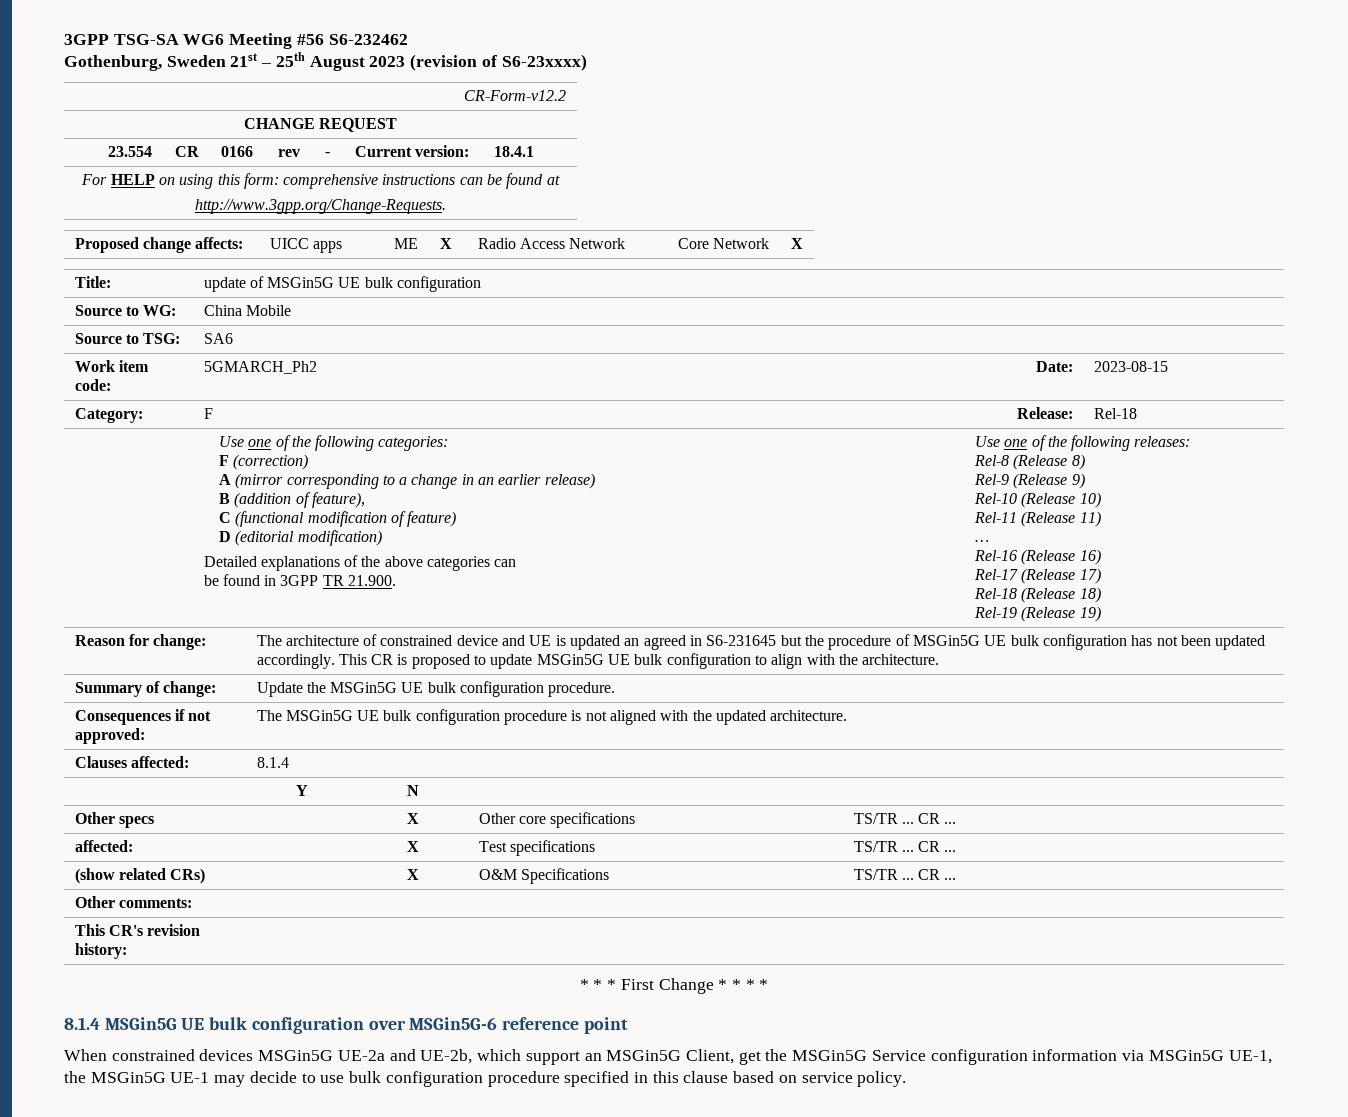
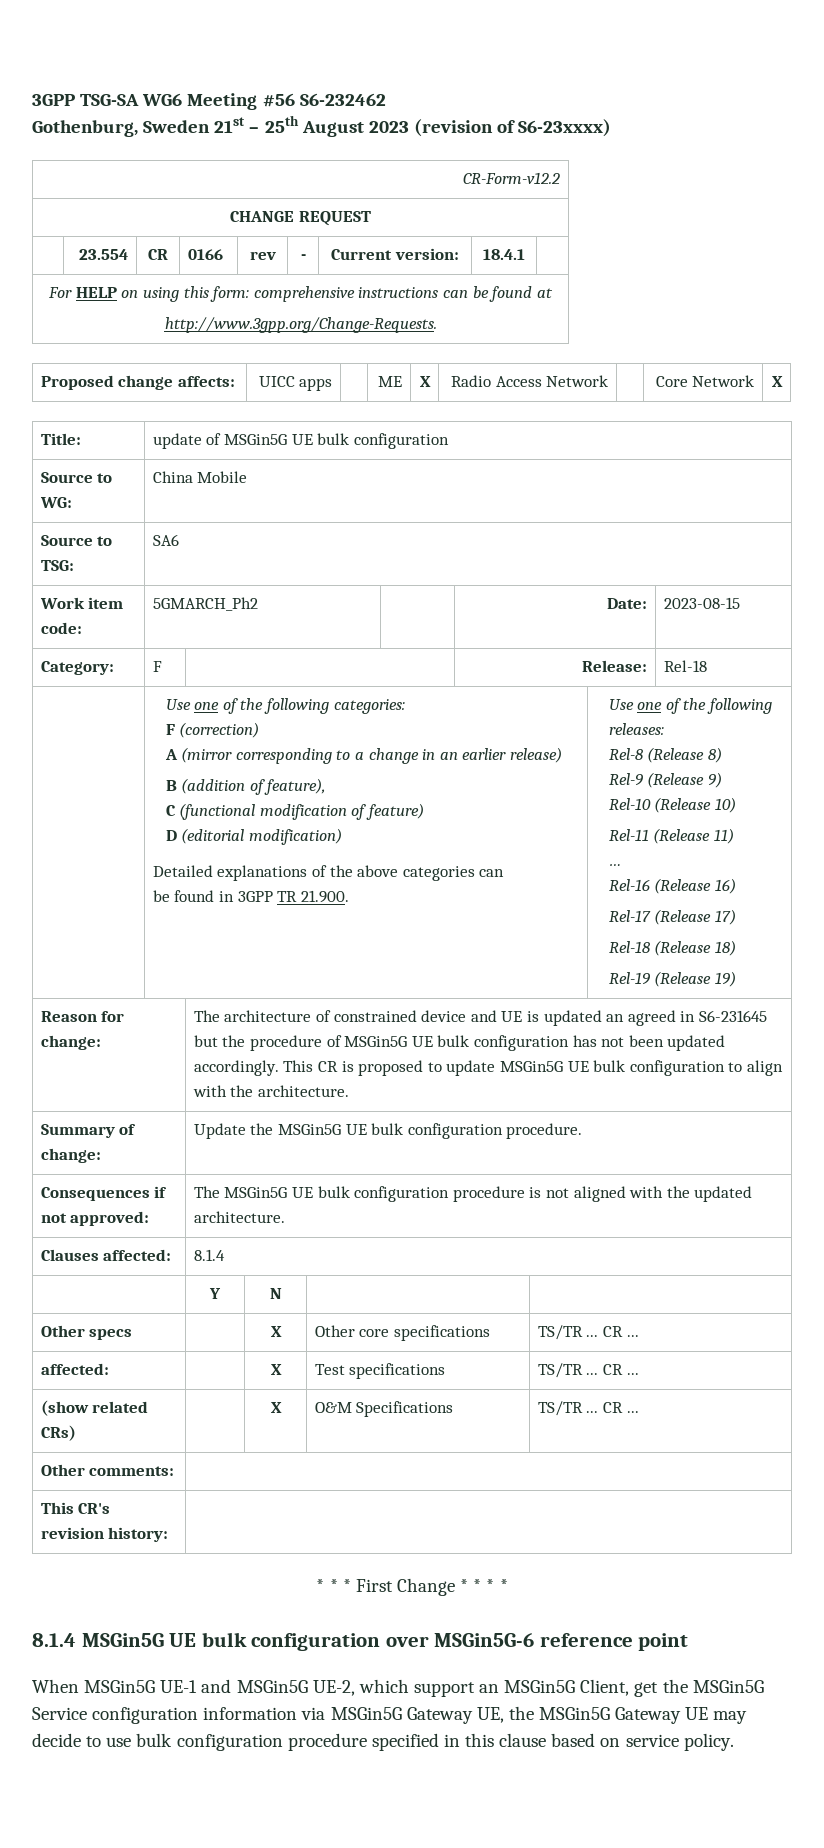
- When constrained devices MSGin5G UE-2a and UE-2b, which support an MSGin5G Client, get the MSGin5G Service configuration information via MSGin5G UE-1, the MSGin5G UE-1 may decide to use bulk configuration procedure specified in this clause based on service policy.
+ When MSGin5G UE-1 and MSGin5G UE-2, which support an MSGin5G Client, get the MSGin5G Service configuration information via MSGin5G Gateway UE, the MSGin5G Gateway UE may decide to use bulk configuration procedure specified in this clause based on service policy.

